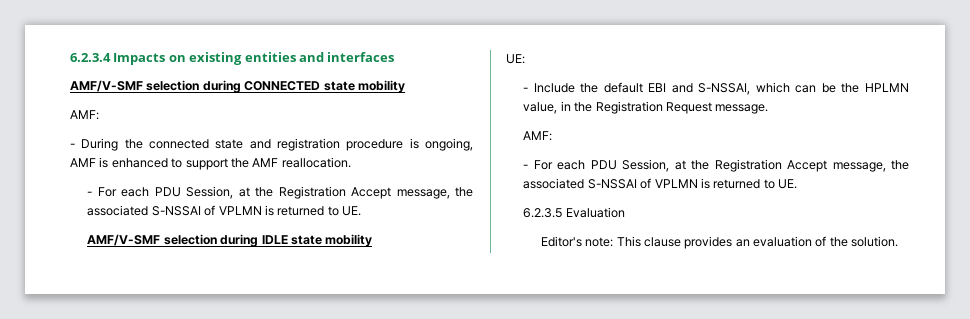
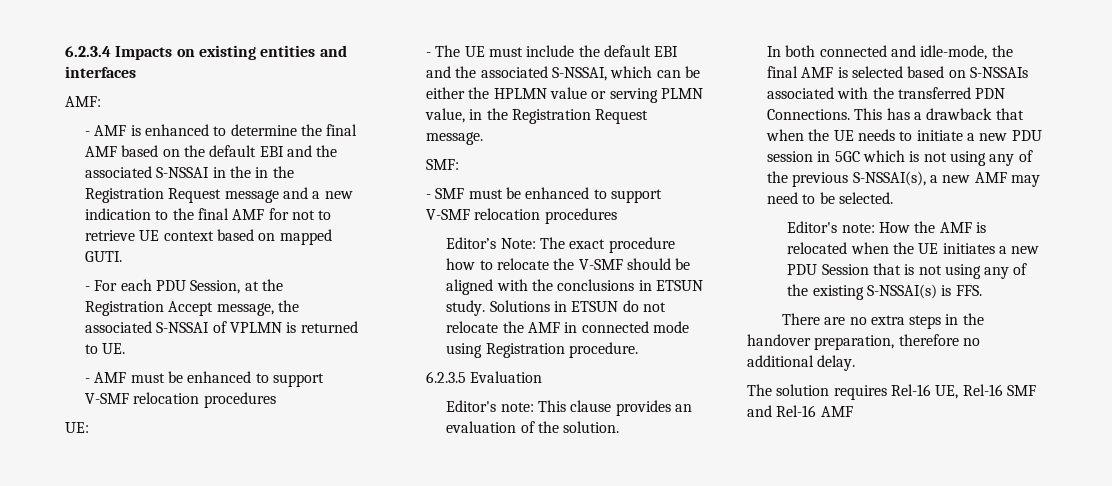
- AMF/V-SMF selection during CONNECTED state mobility
  AMF:
- - During the connected state and registration procedure is ongoing, AMF is enhanced to support the AMF reallocation.
+ - AMF is enhanced to determine the final AMF based on the default EBI and the associated S-NSSAI in the in the Registration Request message and a new indication to the final AMF for not to retrieve UE context based on mapped GUTI.
- AMF/V-SMF selection during IDLE state mobility
+ - AMF must be enhanced to support V-SMF relocation procedures
  UE:
- - Include the default EBI and S-NSSAI, which can be the HPLMN value, in the Registration Request message.
- AMF:
- - For each PDU Session, at the Registration Accept message, the associated S-NSSAI of VPLMN is returned to UE.
+ - The UE must include the default EBI and the associated S-NSSAI, which can be either the HPLMN value or serving PLMN value, in the Registration Request message.
+ SMF:
+ - SMF must be enhanced to support V-SMF relocation procedures
+ Editor’s Note: The exact procedure how to relocate the V-SMF should be aligned with the conclusions in ETSUN study. Solutions in ETSUN do not relocate the AMF in connected mode using Registration procedure.
+ In both connected and idle-mode, the final AMF is selected based on S-NSSAIs associated with the transferred PDN Connections. This has a drawback that when the UE needs to initiate a new PDU session in 5GC which is not using any of the previous S-NSSAI(s), a new AMF may need to be selected.
+ Editor's note: How the AMF is relocated when the UE initiates a new PDU Session that is not using any of the existing S-NSSAI(s) is FFS.
+ There are no extra steps in the handover preparation, therefore no additional delay.
+ The solution requires Rel-16 UE, Rel-16 SMF and Rel-16 AMF

